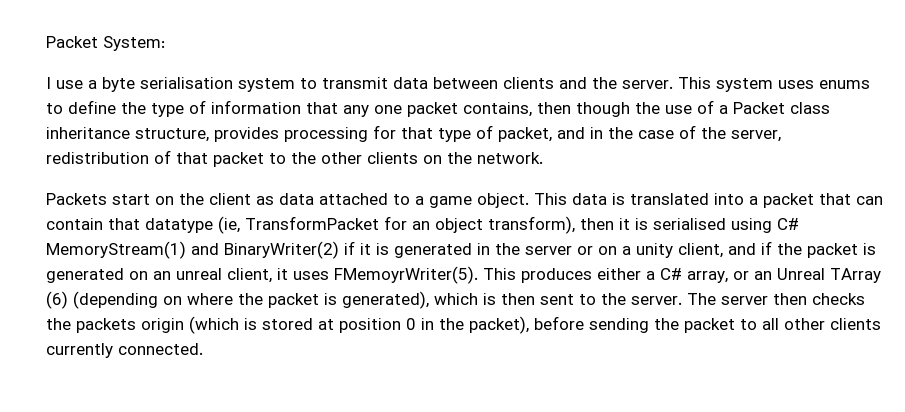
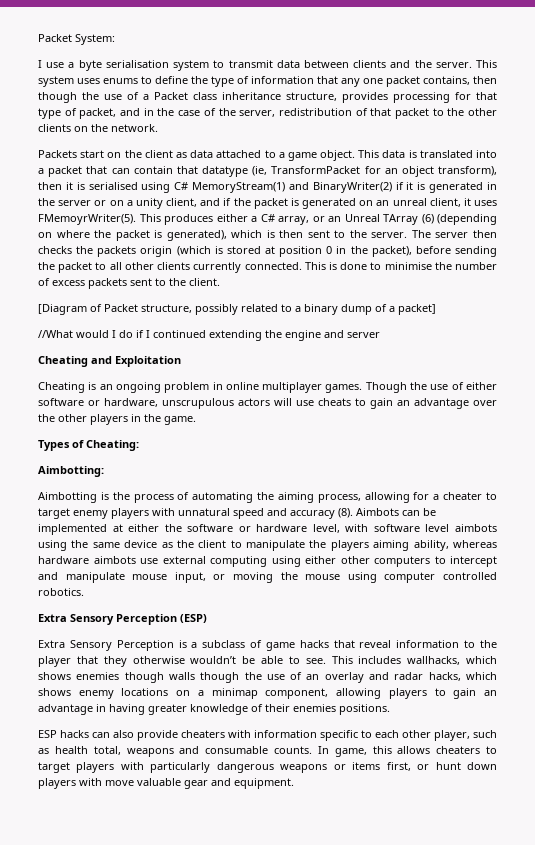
+ This is done to minimise the number of excess packets sent to the client.
+ [Diagram of Packet structure, possibly related to a binary dump of a packet]
+ //What would I do if I continued extending the engine and server
+ Cheating and Exploitation
+ Cheating is an ongoing problem in online multiplayer games. Though the use of either software or hardware, unscrupulous actors will use cheats to gain an advantage over the other players in the game.
+ Types of Cheating:
+ Aimbotting:
+ Aimbotting is the process of automating the aiming process, allowing for a cheater to target enemy players with unnatural speed and accuracy (8). Aimbots can be implemented at either the software or hardware level, with software level aimbots using the same device as the client to manipulate the players aiming ability, whereas hardware aimbots use external computing using either other computers to intercept and manipulate mouse input, or moving the mouse using computer controlled robotics.
+ Extra Sensory Perception (ESP)
+ Extra Sensory Perception is a subclass of game hacks that reveal information to the player that they otherwise wouldn’t be able to see. This includes wallhacks, which shows enemies though walls though the use of an overlay and radar hacks, which shows enemy locations on a minimap component, allowing players to gain an advantage in having greater knowledge of their enemies positions.
+ ESP hacks can also provide cheaters with information specific to each other player, such as health total, weapons and consumable counts. In game, this allows cheaters to target players with particularly dangerous weapons or items first, or hunt down players with move valuable gear and equipment.

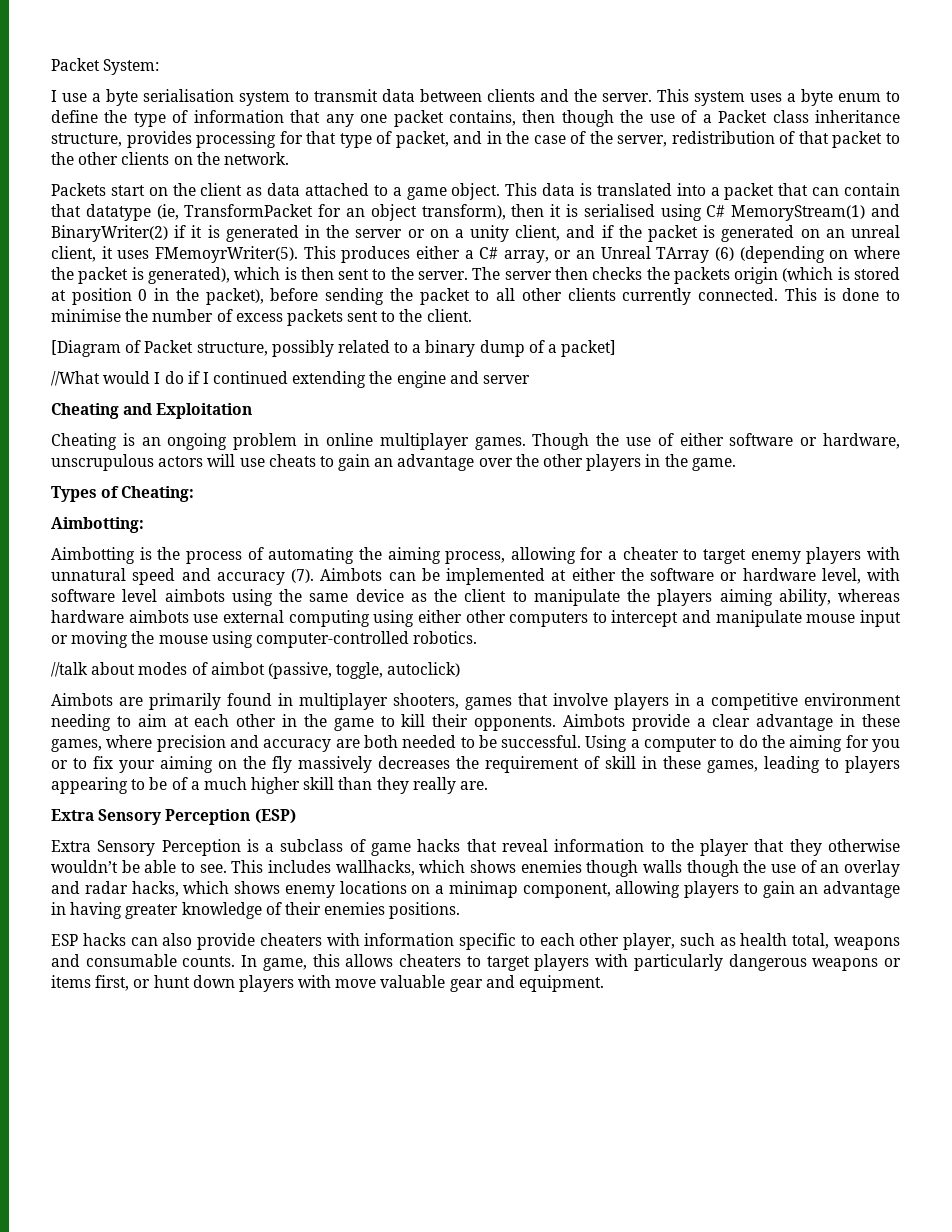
- This system uses enums to define the type of information that any one packet contains, then though the use of a Packet class inheritance structure, provides processing for that type of packet, and in the case of the server, redistribution of that packet to the other clients on the network.
+ This system uses a byte enum to define the type of information that any one packet contains, then though the use of a Packet class inheritance structure, provides processing for that type of packet, and in the case of the server, redistribution of that packet to the other clients on the network.
- Aimbotting is the process of automating the aiming process, allowing for a cheater to target enemy players with unnatural speed and accuracy (8).
+ Aimbotting is the process of automating the aiming process, allowing for a cheater to target enemy players with unnatural speed and accuracy (7).
- Aimbots can be implemented at either the software or hardware level, with software level aimbots using the same device as the client to manipulate the players aiming ability, whereas hardware aimbots use external computing using either other computers to intercept and manipulate mouse input, or moving the mouse using computer controlled robotics.
+ Aimbots can be implemented at either the software or hardware level, with software level aimbots using the same device as the client to manipulate the players aiming ability, whereas hardware aimbots use external computing using either other computers to intercept and manipulate mouse input or moving the mouse using computer-controlled robotics.
+ //talk about modes of aimbot (passive, toggle, autoclick)
+ Aimbots are primarily found in multiplayer shooters, games that involve players in a competitive environment needing to aim at each other in the game to kill their opponents. Aimbots provide a clear advantage in these games, where precision and accuracy are both needed to be successful. Using a computer to do the aiming for you or to fix your aiming on the fly massively decreases the requirement of skill in these games, leading to players appearing to be of a much higher skill than they really are.

